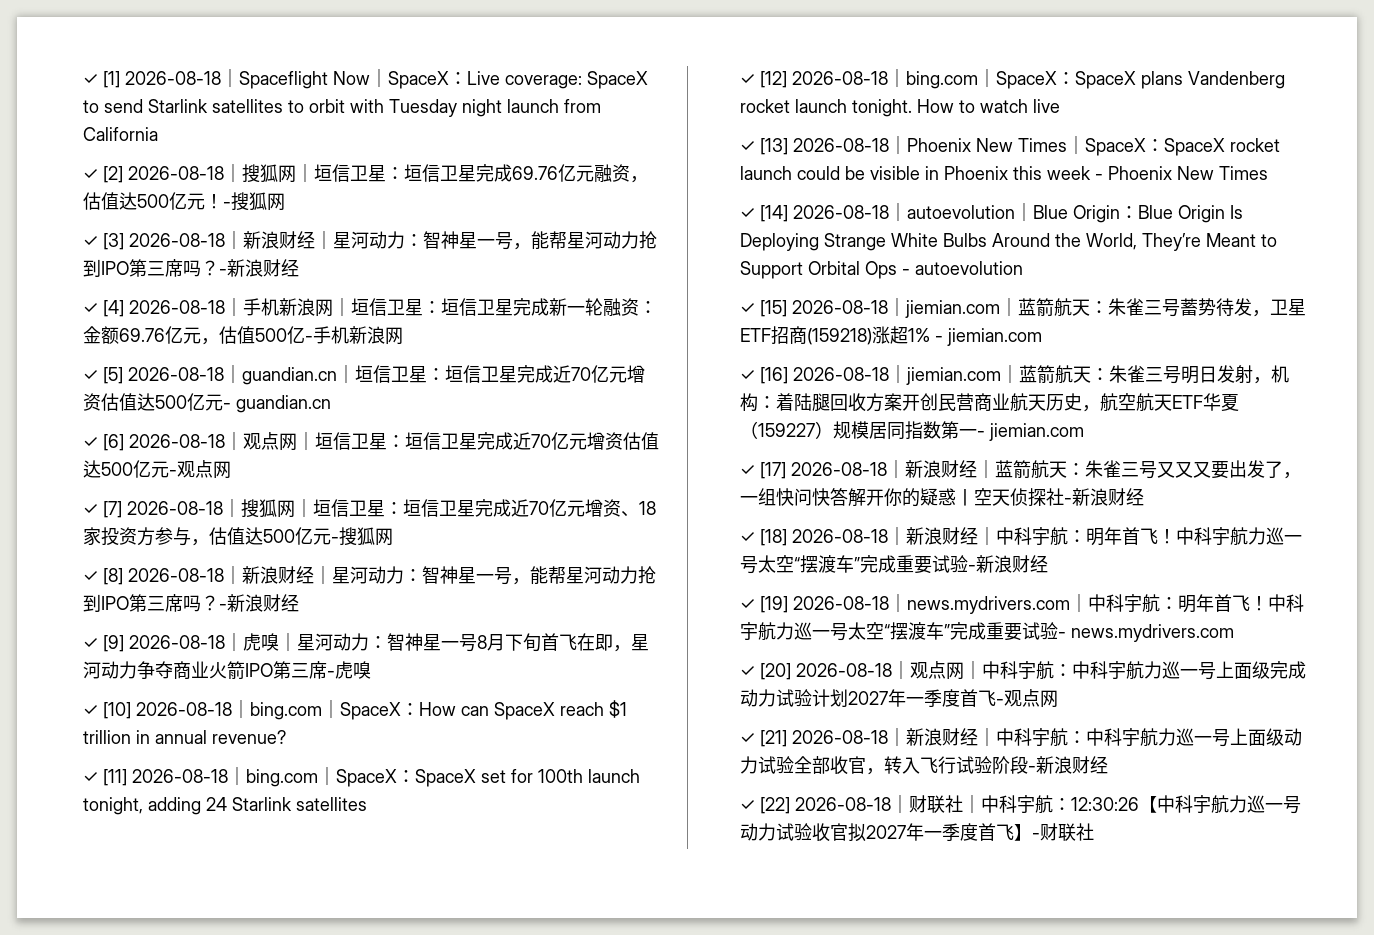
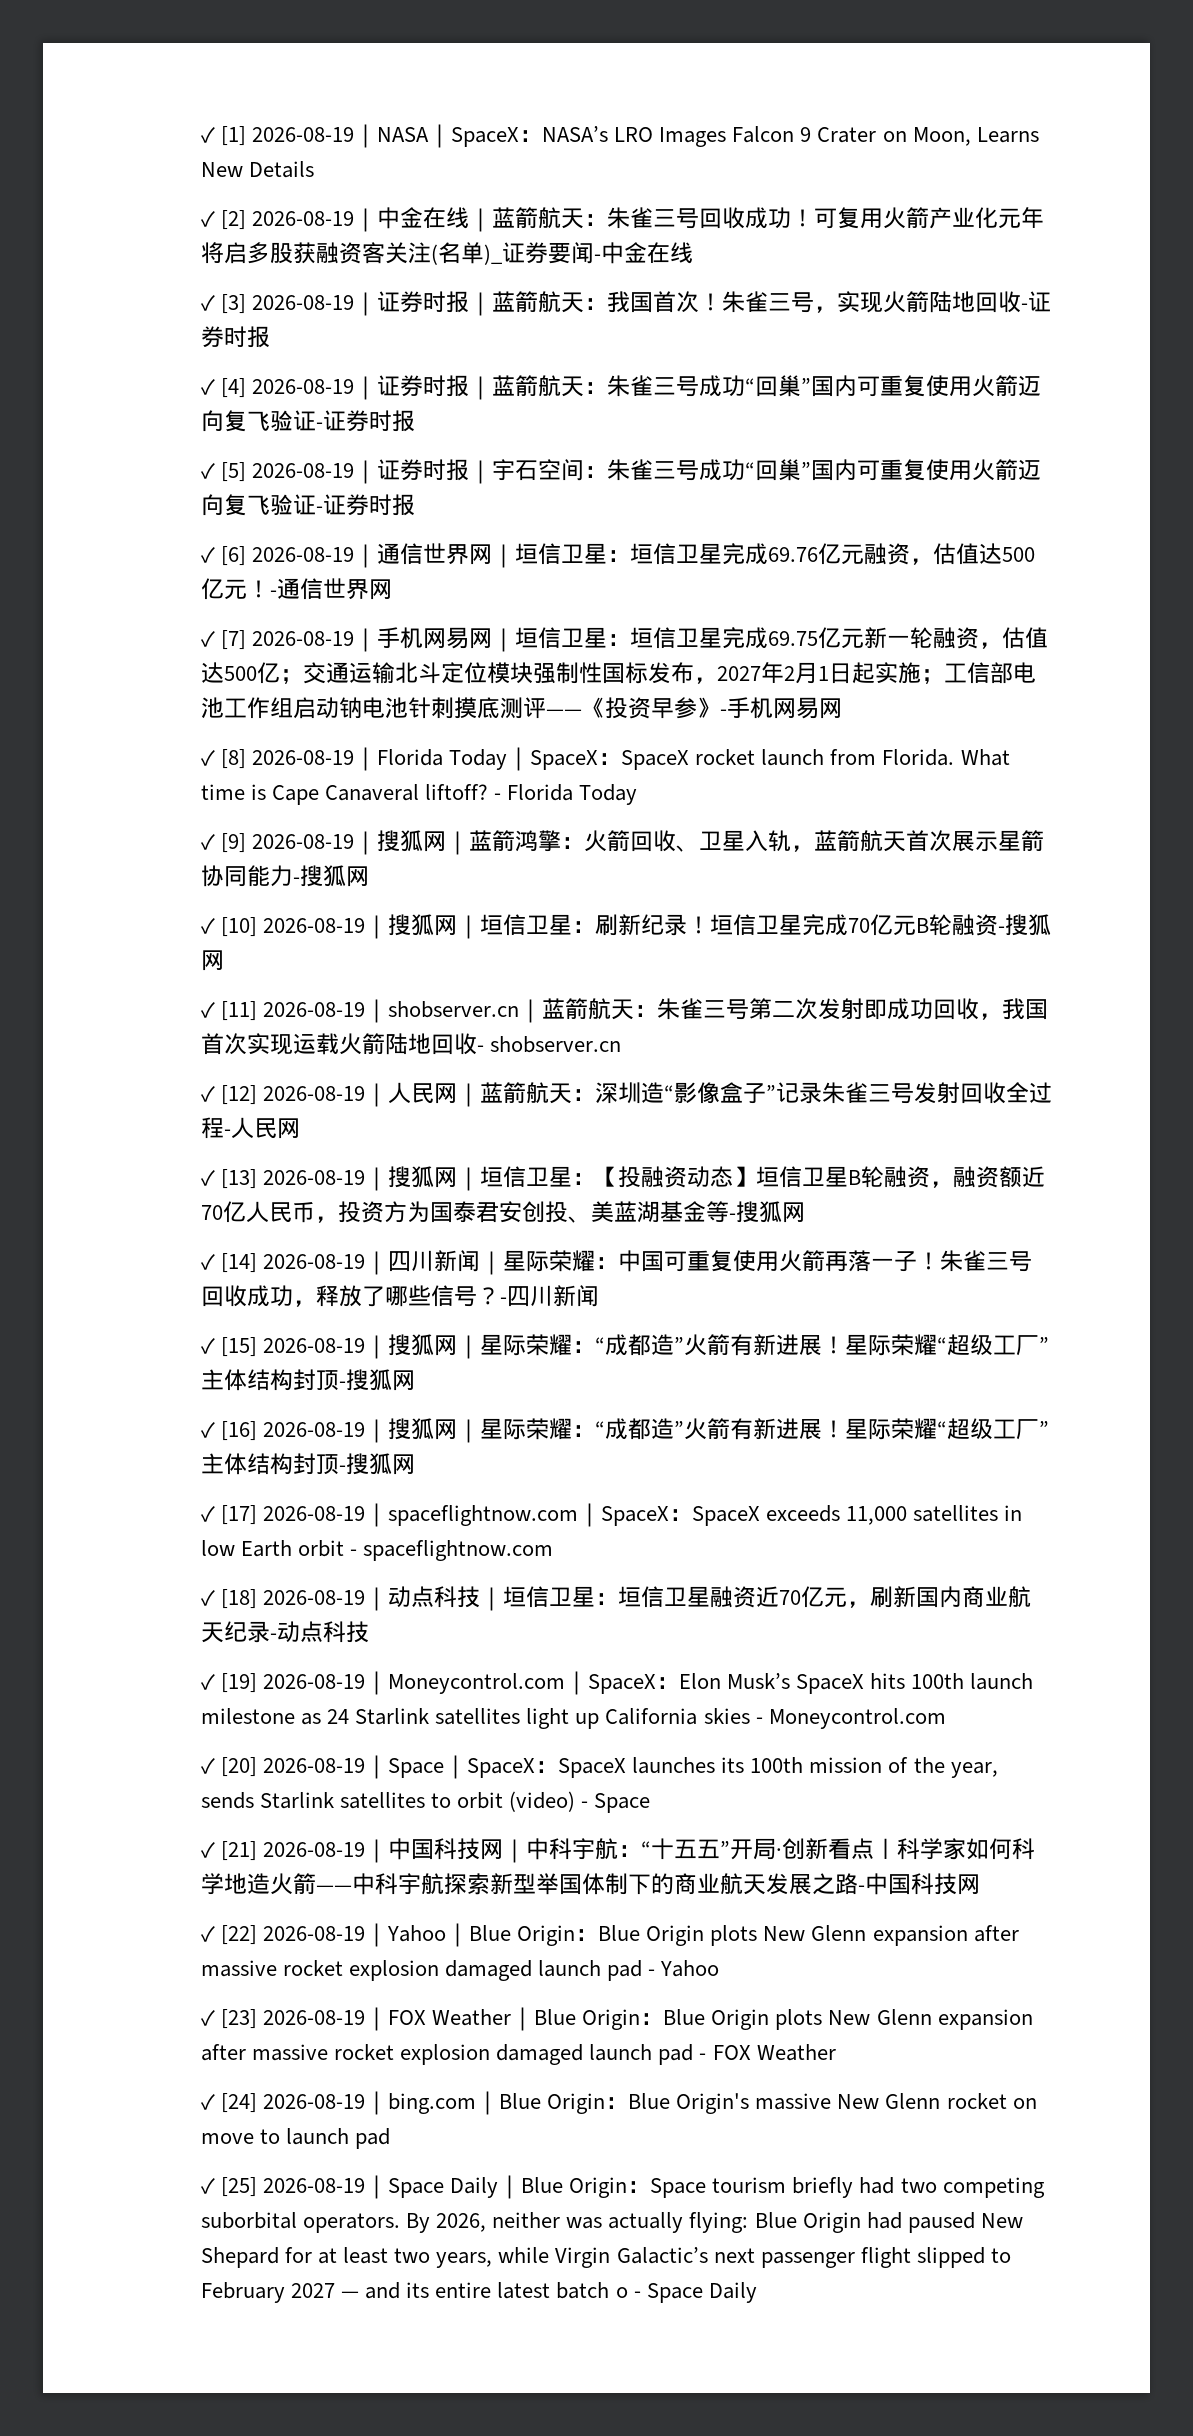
- ✓ [1] 2026-08-18｜Spaceflight Now｜SpaceX：Live coverage: SpaceX to send Starlink satellites to orbit with Tuesday night launch from California
- ✓ [2] 2026-08-18｜搜狐网｜垣信卫星：垣信卫星完成69.76亿元融资，估值达500亿元！-搜狐网
- ✓ [3] 2026-08-18｜新浪财经｜星河动力：智神星一号，能帮星河动力抢到IPO第三席吗？-新浪财经
- ✓ [4] 2026-08-18｜手机新浪网｜垣信卫星：垣信卫星完成新一轮融资：金额69.76亿元，估值500亿-手机新浪网
- ✓ [5] 2026-08-18｜guandian.cn｜垣信卫星：垣信卫星完成近70亿元增资估值达500亿元- guandian.cn
- ✓ [6] 2026-08-18｜观点网｜垣信卫星：垣信卫星完成近70亿元增资估值达500亿元-观点网
- ✓ [7] 2026-08-18｜搜狐网｜垣信卫星：垣信卫星完成近70亿元增资、18家投资方参与，估值达500亿元-搜狐网
- ✓ [8] 2026-08-18｜新浪财经｜星河动力：智神星一号，能帮星河动力抢到IPO第三席吗？-新浪财经
- ✓ [9] 2026-08-18｜虎嗅｜星河动力：智神星一号8月下旬首飞在即，星河动力争夺商业火箭IPO第三席-虎嗅
- ✓ [10] 2026-08-18｜bing.com｜SpaceX：How can SpaceX reach $1 trillion in annual revenue?
- ✓ [11] 2026-08-18｜bing.com｜SpaceX：SpaceX set for 100th launch tonight, adding 24 Starlink satellites
- ✓ [12] 2026-08-18｜bing.com｜SpaceX：SpaceX plans Vandenberg rocket launch tonight. How to watch live
- ✓ [13] 2026-08-18｜Phoenix New Times｜SpaceX：SpaceX rocket launch could be visible in Phoenix this week - Phoenix New Times
- ✓ [14] 2026-08-18｜autoevolution｜Blue Origin：Blue Origin Is Deploying Strange White Bulbs Around the World, They’re Meant to Support Orbital Ops - autoevolution
- ✓ [15] 2026-08-18｜jiemian.com｜蓝箭航天：朱雀三号蓄势待发，卫星ETF招商(159218)涨超1% - jiemian.com
- ✓ [16] 2026-08-18｜jiemian.com｜蓝箭航天：朱雀三号明日发射，机构：着陆腿回收方案开创民营商业航天历史，航空航天ETF华夏（159227）规模居同指数第一- jiemian.com
- ✓ [17] 2026-08-18｜新浪财经｜蓝箭航天：朱雀三号又又又要出发了，一组快问快答解开你的疑惑丨空天侦探社-新浪财经
- ✓ [18] 2026-08-18｜新浪财经｜中科宇航：明年首飞！中科宇航力巡一号太空“摆渡车”完成重要试验-新浪财经
- ✓ [19] 2026-08-18｜news.mydrivers.com｜中科宇航：明年首飞！中科宇航力巡一号太空“摆渡车”完成重要试验- news.mydrivers.com
- ✓ [20] 2026-08-18｜观点网｜中科宇航：中科宇航力巡一号上面级完成动力试验计划2027年一季度首飞-观点网
- ✓ [21] 2026-08-18｜新浪财经｜中科宇航：中科宇航力巡一号上面级动力试验全部收官，转入飞行试验阶段-新浪财经
- ✓ [22] 2026-08-18｜财联社｜中科宇航：12:30:26【中科宇航力巡一号动力试验收官拟2027年一季度首飞】-财联社
+ ✓ [1] 2026-08-19｜NASA｜SpaceX：NASA’s LRO Images Falcon 9 Crater on Moon, Learns New Details
+ ✓ [2] 2026-08-19｜中金在线｜蓝箭航天：朱雀三号回收成功！可复用火箭产业化元年将启多股获融资客关注(名单)_证券要闻-中金在线
+ ✓ [3] 2026-08-19｜证券时报｜蓝箭航天：我国首次！朱雀三号，实现火箭陆地回收-证券时报
+ ✓ [4] 2026-08-19｜证券时报｜蓝箭航天：朱雀三号成功“回巢”国内可重复使用火箭迈向复飞验证-证券时报
+ ✓ [5] 2026-08-19｜证券时报｜宇石空间：朱雀三号成功“回巢”国内可重复使用火箭迈向复飞验证-证券时报
+ ✓ [6] 2026-08-19｜通信世界网｜垣信卫星：垣信卫星完成69.76亿元融资，估值达500亿元！-通信世界网
+ ✓ [7] 2026-08-19｜手机网易网｜垣信卫星：垣信卫星完成69.75亿元新一轮融资，估值达500亿；交通运输北斗定位模块强制性国标发布，2027年2月1日起实施；工信部电池工作组启动钠电池针刺摸底测评——《投资早参》-手机网易网
+ ✓ [8] 2026-08-19｜Florida Today｜SpaceX：SpaceX rocket launch from Florida. What time is Cape Canaveral liftoff? - Florida Today
+ ✓ [9] 2026-08-19｜搜狐网｜蓝箭鸿擎：火箭回收、卫星入轨，蓝箭航天首次展示星箭协同能力-搜狐网
+ ✓ [10] 2026-08-19｜搜狐网｜垣信卫星：刷新纪录！垣信卫星完成70亿元B轮融资-搜狐网
+ ✓ [11] 2026-08-19｜shobserver.cn｜蓝箭航天：朱雀三号第二次发射即成功回收，我国首次实现运载火箭陆地回收- shobserver.cn
+ ✓ [12] 2026-08-19｜人民网｜蓝箭航天：深圳造“影像盒子”记录朱雀三号发射回收全过程-人民网
+ ✓ [13] 2026-08-19｜搜狐网｜垣信卫星：【投融资动态】垣信卫星B轮融资，融资额近70亿人民币，投资方为国泰君安创投、美蓝湖基金等-搜狐网
+ ✓ [14] 2026-08-19｜四川新闻｜星际荣耀：中国可重复使用火箭再落一子！朱雀三号回收成功，释放了哪些信号？-四川新闻
+ ✓ [15] 2026-08-19｜搜狐网｜星际荣耀：“成都造”火箭有新进展！星际荣耀“超级工厂”主体结构封顶-搜狐网
+ ✓ [16] 2026-08-19｜搜狐网｜星际荣耀：“成都造”火箭有新进展！星际荣耀“超级工厂”主体结构封顶-搜狐网
+ ✓ [17] 2026-08-19｜spaceflightnow.com｜SpaceX：SpaceX exceeds 11,000 satellites in low Earth orbit - spaceflightnow.com
+ ✓ [18] 2026-08-19｜动点科技｜垣信卫星：垣信卫星融资近70亿元，刷新国内商业航天纪录-动点科技
+ ✓ [19] 2026-08-19｜Moneycontrol.com｜SpaceX：Elon Musk’s SpaceX hits 100th launch milestone as 24 Starlink satellites light up California skies - Moneycontrol.com
+ ✓ [20] 2026-08-19｜Space｜SpaceX：SpaceX launches its 100th mission of the year, sends Starlink satellites to orbit (video) - Space
+ ✓ [21] 2026-08-19｜中国科技网｜中科宇航：“十五五”开局·创新看点丨科学家如何科学地造火箭——中科宇航探索新型举国体制下的商业航天发展之路-中国科技网
+ ✓ [22] 2026-08-19｜Yahoo｜Blue Origin：Blue Origin plots New Glenn expansion after massive rocket explosion damaged launch pad - Yahoo
+ ✓ [23] 2026-08-19｜FOX Weather｜Blue Origin：Blue Origin plots New Glenn expansion after massive rocket explosion damaged launch pad - FOX Weather
+ ✓ [24] 2026-08-19｜bing.com｜Blue Origin：Blue Origin's massive New Glenn rocket on move to launch pad
+ ✓ [25] 2026-08-19｜Space Daily｜Blue Origin：Space tourism briefly had two competing suborbital operators. By 2026, neither was actually flying: Blue Origin had paused New Shepard for at least two years, while Virgin Galactic’s next passenger flight slipped to February 2027 — and its entire latest batch o - Space Daily

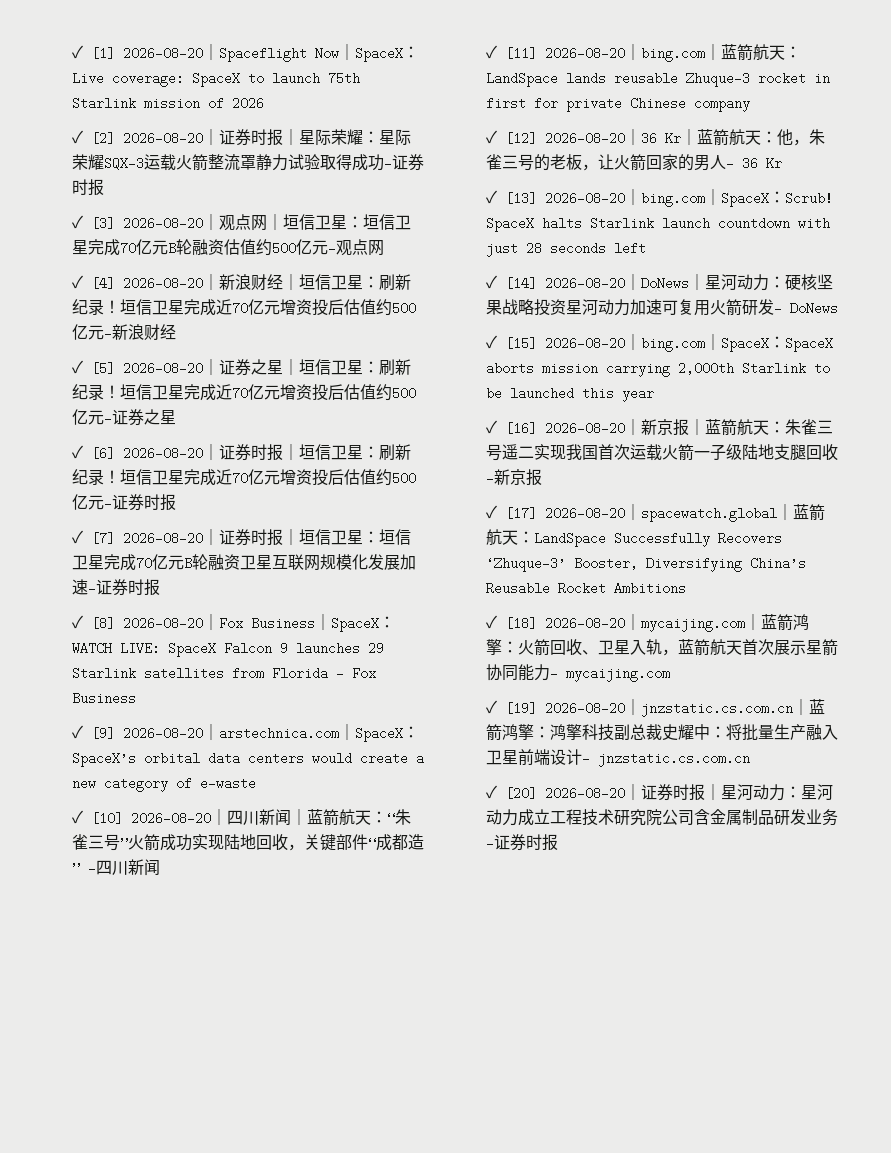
- ✓ [1] 2026-08-19｜NASA｜SpaceX：NASA’s LRO Images Falcon 9 Crater on Moon, Learns New Details
- ✓ [2] 2026-08-19｜中金在线｜蓝箭航天：朱雀三号回收成功！可复用火箭产业化元年将启多股获融资客关注(名单)_证券要闻-中金在线
- ✓ [3] 2026-08-19｜证券时报｜蓝箭航天：我国首次！朱雀三号，实现火箭陆地回收-证券时报
- ✓ [4] 2026-08-19｜证券时报｜蓝箭航天：朱雀三号成功“回巢”国内可重复使用火箭迈向复飞验证-证券时报
- ✓ [5] 2026-08-19｜证券时报｜宇石空间：朱雀三号成功“回巢”国内可重复使用火箭迈向复飞验证-证券时报
- ✓ [6] 2026-08-19｜通信世界网｜垣信卫星：垣信卫星完成69.76亿元融资，估值达500亿元！-通信世界网
- ✓ [7] 2026-08-19｜手机网易网｜垣信卫星：垣信卫星完成69.75亿元新一轮融资，估值达500亿；交通运输北斗定位模块强制性国标发布，2027年2月1日起实施；工信部电池工作组启动钠电池针刺摸底测评——《投资早参》-手机网易网
- ✓ [8] 2026-08-19｜Florida Today｜SpaceX：SpaceX rocket launch from Florida. What time is Cape Canaveral liftoff? - Florida Today
- ✓ [9] 2026-08-19｜搜狐网｜蓝箭鸿擎：火箭回收、卫星入轨，蓝箭航天首次展示星箭协同能力-搜狐网
- ✓ [10] 2026-08-19｜搜狐网｜垣信卫星：刷新纪录！垣信卫星完成70亿元B轮融资-搜狐网
- ✓ [11] 2026-08-19｜shobserver.cn｜蓝箭航天：朱雀三号第二次发射即成功回收，我国首次实现运载火箭陆地回收- shobserver.cn
- ✓ [12] 2026-08-19｜人民网｜蓝箭航天：深圳造“影像盒子”记录朱雀三号发射回收全过程-人民网
- ✓ [13] 2026-08-19｜搜狐网｜垣信卫星：【投融资动态】垣信卫星B轮融资，融资额近70亿人民币，投资方为国泰君安创投、美蓝湖基金等-搜狐网
- ✓ [14] 2026-08-19｜四川新闻｜星际荣耀：中国可重复使用火箭再落一子！朱雀三号回收成功，释放了哪些信号？-四川新闻
- ✓ [15] 2026-08-19｜搜狐网｜星际荣耀：“成都造”火箭有新进展！星际荣耀“超级工厂”主体结构封顶-搜狐网
- ✓ [16] 2026-08-19｜搜狐网｜星际荣耀：“成都造”火箭有新进展！星际荣耀“超级工厂”主体结构封顶-搜狐网
- ✓ [17] 2026-08-19｜spaceflightnow.com｜SpaceX：SpaceX exceeds 11,000 satellites in low Earth orbit - spaceflightnow.com
- ✓ [18] 2026-08-19｜动点科技｜垣信卫星：垣信卫星融资近70亿元，刷新国内商业航天纪录-动点科技
- ✓ [19] 2026-08-19｜Moneycontrol.com｜SpaceX：Elon Musk’s SpaceX hits 100th launch milestone as 24 Starlink satellites light up California skies - Moneycontrol.com
- ✓ [20] 2026-08-19｜Space｜SpaceX：SpaceX launches its 100th mission of the year, sends Starlink satellites to orbit (video) - Space
- ✓ [21] 2026-08-19｜中国科技网｜中科宇航：“十五五”开局·创新看点丨科学家如何科学地造火箭——中科宇航探索新型举国体制下的商业航天发展之路-中国科技网
- ✓ [22] 2026-08-19｜Yahoo｜Blue Origin：Blue Origin plots New Glenn expansion after massive rocket explosion damaged launch pad - Yahoo
- ✓ [23] 2026-08-19｜FOX Weather｜Blue Origin：Blue Origin plots New Glenn expansion after massive rocket explosion damaged launch pad - FOX Weather
- ✓ [24] 2026-08-19｜bing.com｜Blue Origin：Blue Origin's massive New Glenn rocket on move to launch pad
- ✓ [25] 2026-08-19｜Space Daily｜Blue Origin：Space tourism briefly had two competing suborbital operators. By 2026, neither was actually flying: Blue Origin had paused New Shepard for at least two years, while Virgin Galactic’s next passenger flight slipped to February 2027 — and its entire latest batch o - Space Daily
+ ✓ [1] 2026-08-20｜Spaceflight Now｜SpaceX：Live coverage: SpaceX to launch 75th Starlink mission of 2026
+ ✓ [2] 2026-08-20｜证券时报｜星际荣耀：星际荣耀SQX-3运载火箭整流罩静力试验取得成功-证券时报
+ ✓ [3] 2026-08-20｜观点网｜垣信卫星：垣信卫星完成70亿元B轮融资估值约500亿元-观点网
+ ✓ [4] 2026-08-20｜新浪财经｜垣信卫星：刷新纪录！垣信卫星完成近70亿元增资投后估值约500亿元-新浪财经
+ ✓ [5] 2026-08-20｜证券之星｜垣信卫星：刷新纪录！垣信卫星完成近70亿元增资投后估值约500亿元-证券之星
+ ✓ [6] 2026-08-20｜证券时报｜垣信卫星：刷新纪录！垣信卫星完成近70亿元增资投后估值约500亿元-证券时报
+ ✓ [7] 2026-08-20｜证券时报｜垣信卫星：垣信卫星完成70亿元B轮融资卫星互联网规模化发展加速-证券时报
+ ✓ [8] 2026-08-20｜Fox Business｜SpaceX：WATCH LIVE: SpaceX Falcon 9 launches 29 Starlink satellites from Florida - Fox Business
+ ✓ [9] 2026-08-20｜arstechnica.com｜SpaceX：SpaceX’s orbital data centers would create a new category of e-waste
+ ✓ [10] 2026-08-20｜四川新闻｜蓝箭航天：“朱雀三号”火箭成功实现陆地回收，关键部件“成都造” -四川新闻
+ ✓ [11] 2026-08-20｜bing.com｜蓝箭航天：LandSpace lands reusable Zhuque-3 rocket in first for private Chinese company
+ ✓ [12] 2026-08-20｜36 Kr｜蓝箭航天：他，朱雀三号的老板，让火箭回家的男人- 36 Kr
+ ✓ [13] 2026-08-20｜bing.com｜SpaceX：Scrub! SpaceX halts Starlink launch countdown with just 28 seconds left
+ ✓ [14] 2026-08-20｜DoNews｜星河动力：硬核坚果战略投资星河动力加速可复用火箭研发- DoNews
+ ✓ [15] 2026-08-20｜bing.com｜SpaceX：SpaceX aborts mission carrying 2,000th Starlink to be launched this year
+ ✓ [16] 2026-08-20｜新京报｜蓝箭航天：朱雀三号遥二实现我国首次运载⽕箭一子级陆地支腿回收-新京报
+ ✓ [17] 2026-08-20｜spacewatch.global｜蓝箭航天：LandSpace Successfully Recovers ‘Zhuque-3’ Booster, Diversifying China’s Reusable Rocket Ambitions
+ ✓ [18] 2026-08-20｜mycaijing.com｜蓝箭鸿擎：火箭回收、卫星入轨，蓝箭航天首次展示星箭协同能力- mycaijing.com
+ ✓ [19] 2026-08-20｜jnzstatic.cs.com.cn｜蓝箭鸿擎：鸿擎科技副总裁史耀中：将批量生产融入卫星前端设计- jnzstatic.cs.com.cn
+ ✓ [20] 2026-08-20｜证券时报｜星河动力：星河动力成立工程技术研究院公司含金属制品研发业务-证券时报

